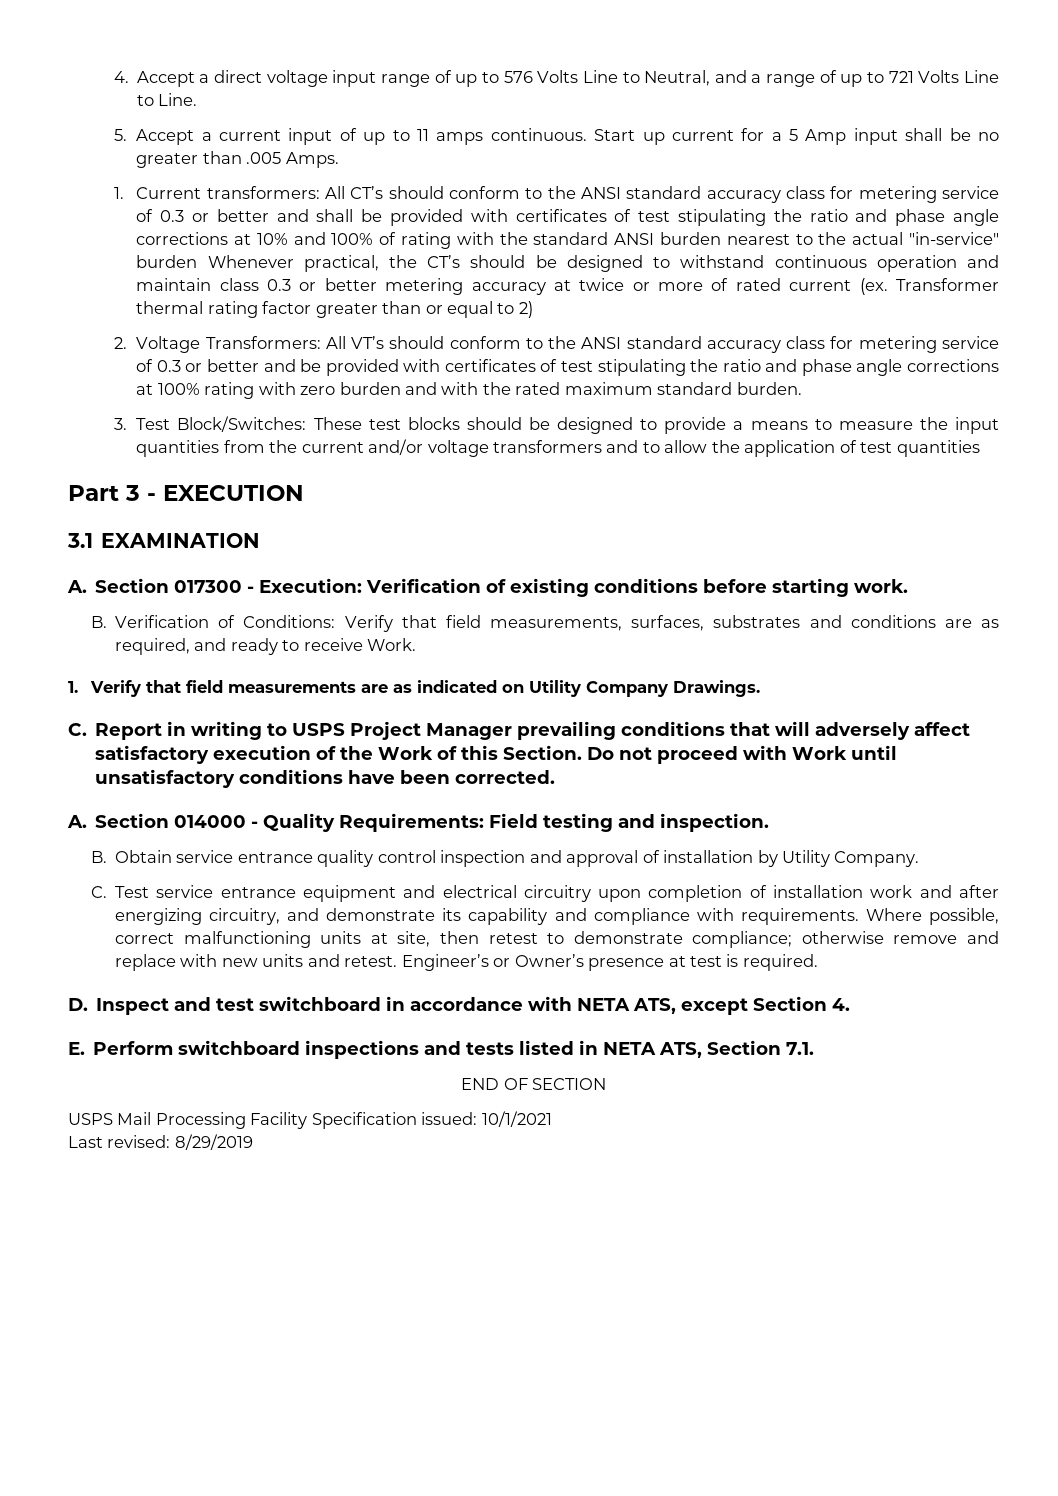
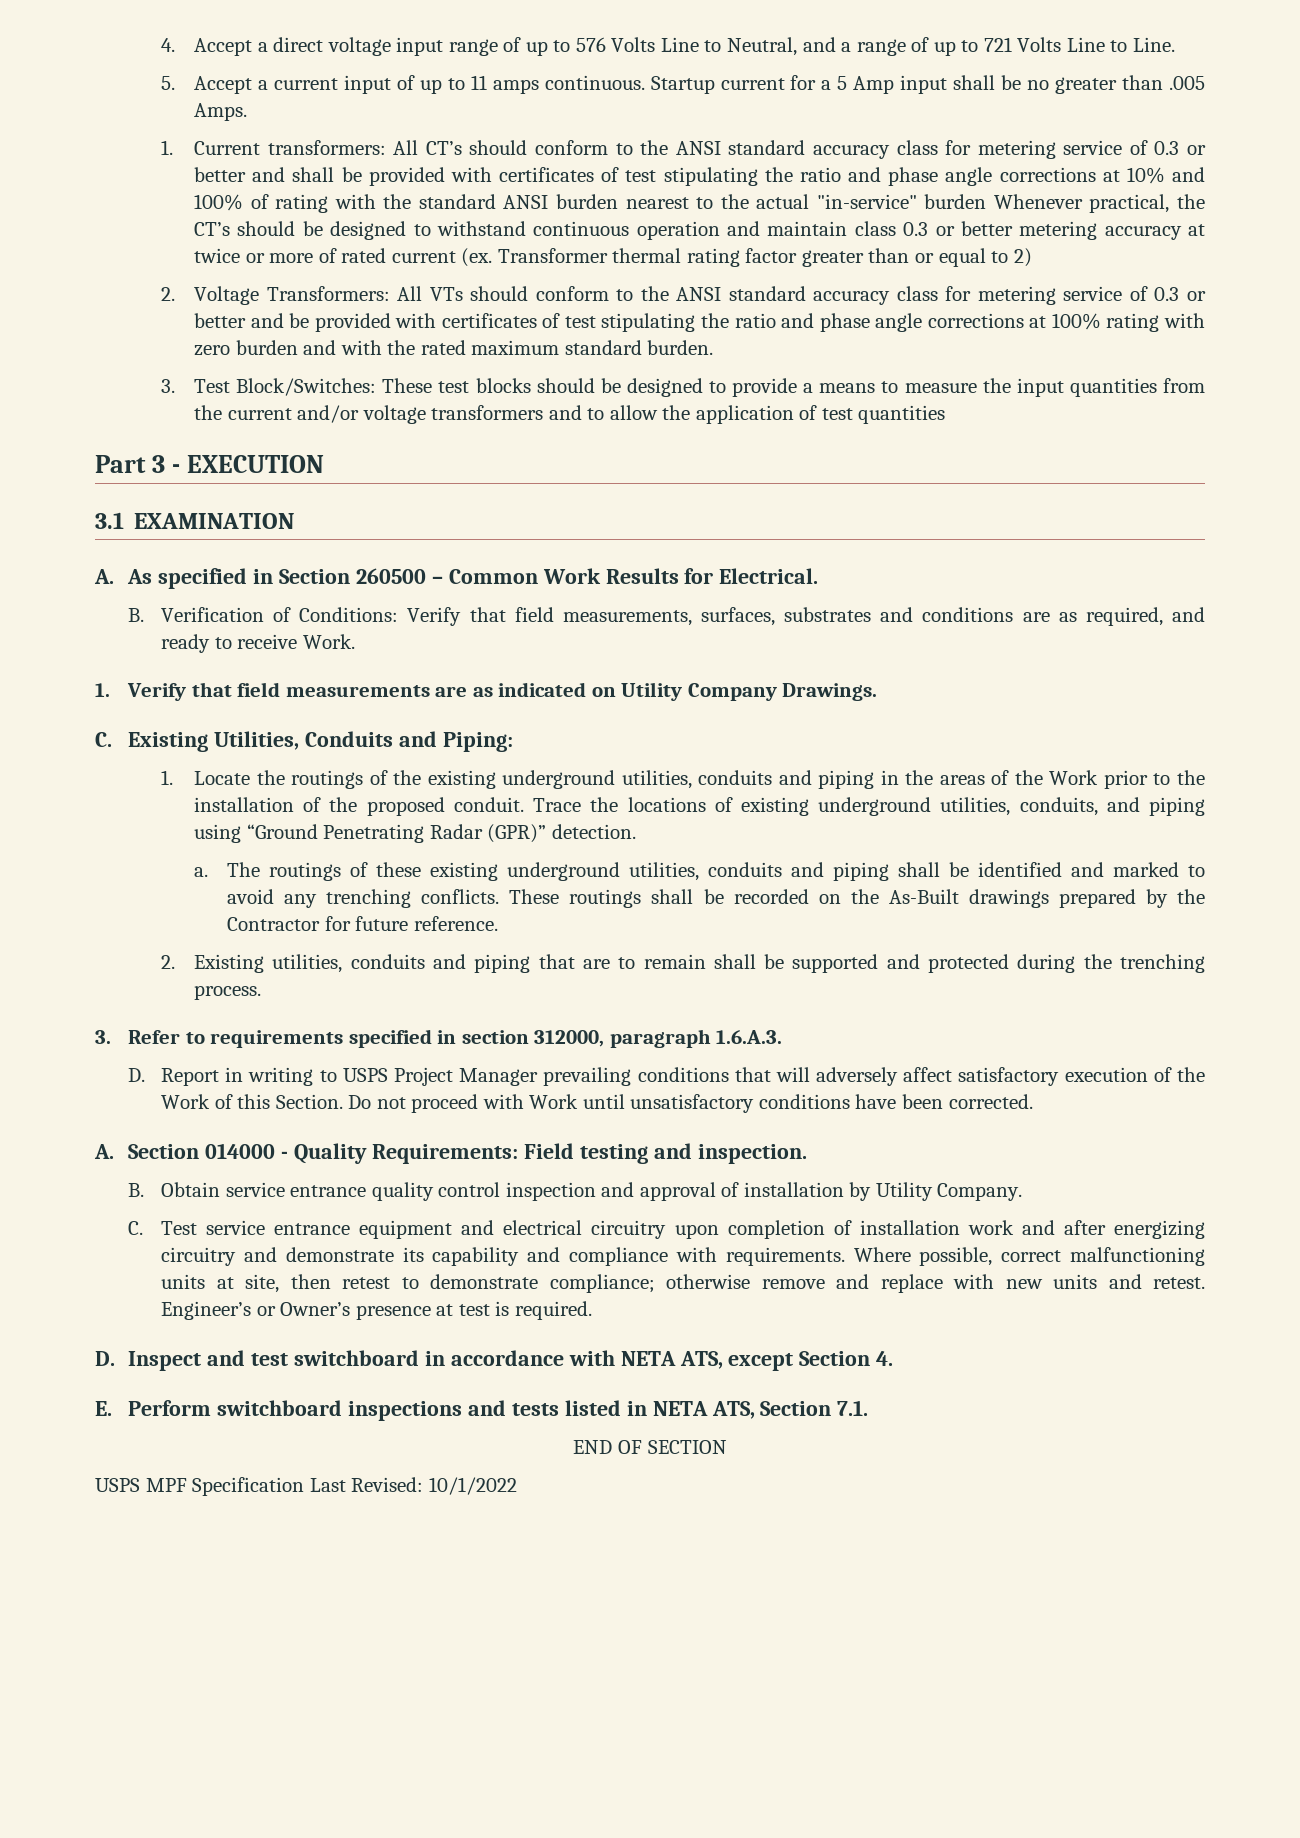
- Start up current for a 5 Amp input shall be no greater than .005 Amps.
+ Startup current for a 5 Amp input shall be no greater than .005 Amps.
- 2. Voltage Transformers: All VT’s should conform to the ANSI standard accuracy class for metering service of 0.3 or better and be provided with certificates of test stipulating the ratio and phase angle corrections at 100% rating with zero burden and with the rated maximum standard burden.
+ 2. Voltage Transformers: All VTs should conform to the ANSI standard accuracy class for metering service of 0.3 or better and be provided with certificates of test stipulating the ratio and phase angle corrections at 100% rating with zero burden and with the rated maximum standard burden.
- A. Section 017300 - Execution: Verification of existing conditions before starting work.
+ A. As specified in Section 260500 – Common Work Results for Electrical.
- C. Report in writing to USPS Project Manager prevailing conditions that will adversely affect satisfactory execution of the Work of this Section.
+ C. Existing Utilities, Conduits and Piping:
+ 1. Locate the routings of the existing underground utilities, conduits and piping in the areas of the Work prior to the installation of the proposed conduit. Trace the locations of existing underground utilities, conduits, and piping using “Ground Penetrating Radar (GPR)” detection.
+ a. The routings of these existing underground utilities, conduits and piping shall be identified and marked to avoid any trenching conflicts. These routings shall be recorded on the As-Built drawings prepared by the Contractor for future reference.
+ 2. Existing utilities, conduits and piping that are to remain shall be supported and protected during the trenching process.
+ 3. Refer to requirements specified in section 312000, paragraph 1.6.A.3.
+ D. Report in writing to USPS Project Manager prevailing conditions that will adversely affect satisfactory execution of the Work of this Section.
- C. Test service entrance equipment and electrical circuitry upon completion of installation work and after energizing circuitry, and demonstrate its capability and compliance with requirements.
+ C. Test service entrance equipment and electrical circuitry upon completion of installation work and after energizing circuitry and demonstrate its capability and compliance with requirements.
- USPS Mail Processing Facility Specification issued: 10/1/2021
- Last revised: 8/29/2019
+ USPS MPF Specification Last Revised: 10/1/2022

